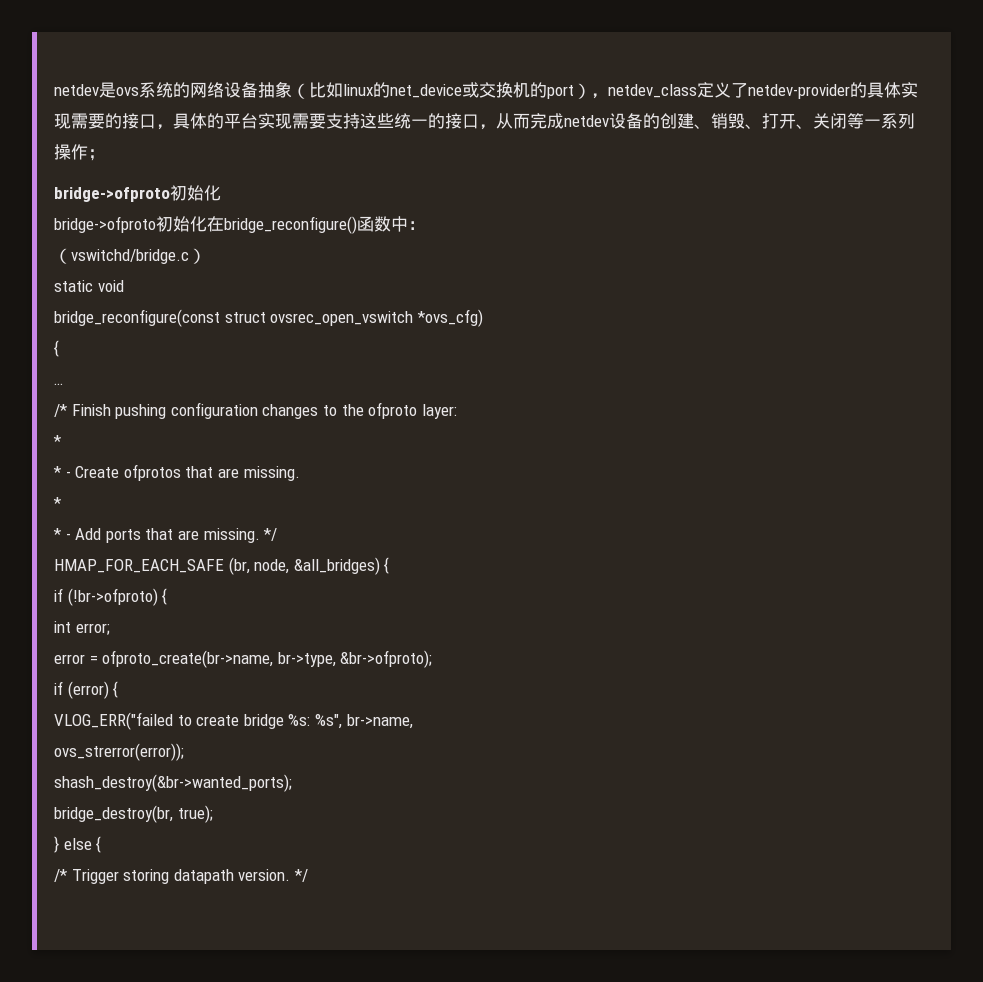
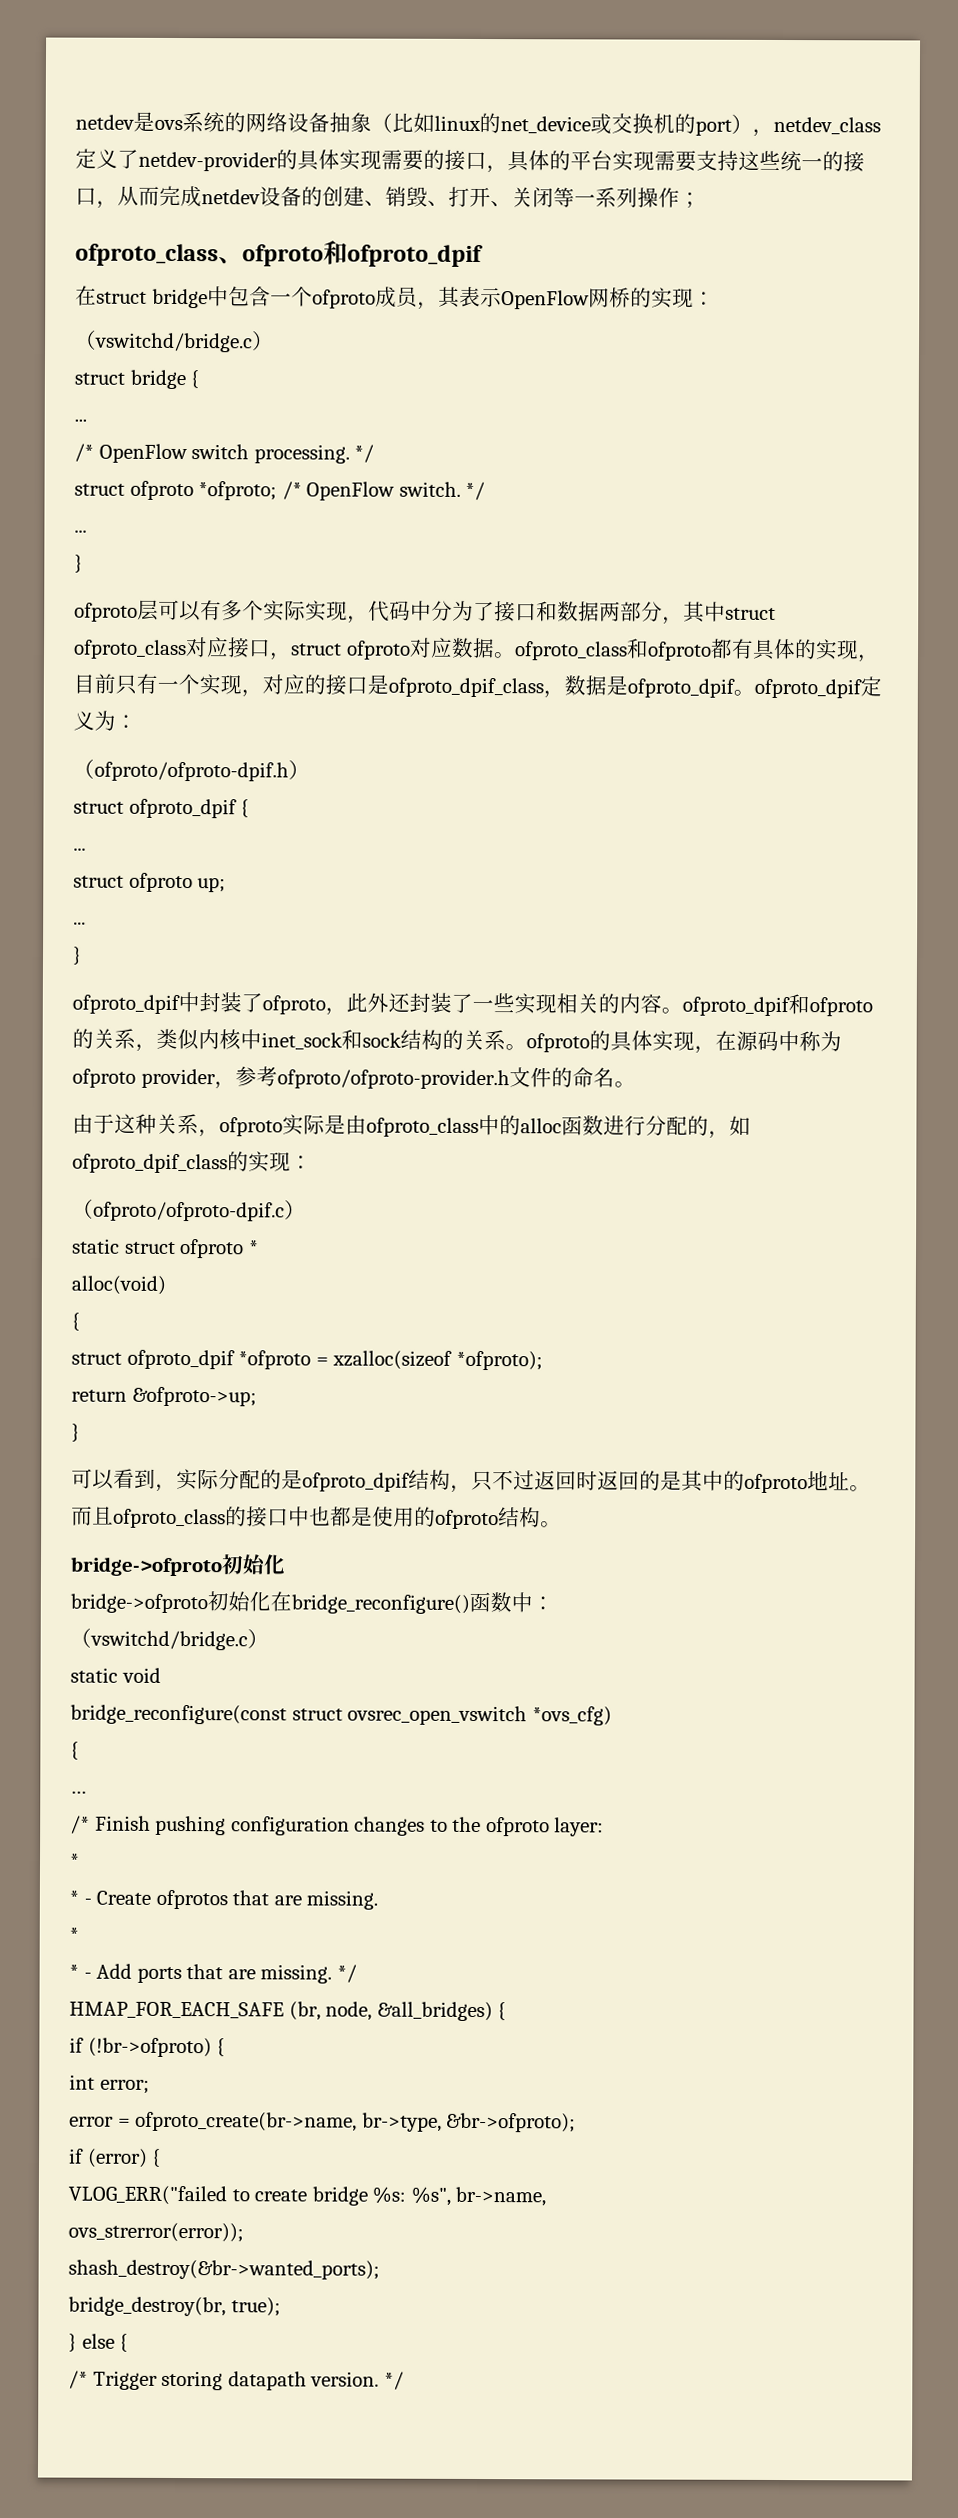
+ ofproto_class、ofproto和ofproto_dpif
+ 在struct bridge中包含一个ofproto成员，其表示OpenFlow网桥的实现：
+ （vswitchd/bridge.c）
+ struct bridge {
+ ...
+ /* OpenFlow switch processing. */
+ struct ofproto *ofproto; /* OpenFlow switch. */
+ ...
+ }
+ ofproto层可以有多个实际实现，代码中分为了接口和数据两部分，其中struct ofproto_class对应接口，struct ofproto对应数据。ofproto_class和ofproto都有具体的实现，目前只有一个实现，对应的接口是ofproto_dpif_class，数据是ofproto_dpif。ofproto_dpif定义为：
+ （ofproto/ofproto-dpif.h）
+ struct ofproto_dpif {
+ ...
+ struct ofproto up;
+ ...
+ }
+ ofproto_dpif中封装了ofproto，此外还封装了一些实现相关的内容。ofproto_dpif和ofproto的关系，类似内核中inet_sock和sock结构的关系。ofproto的具体实现，在源码中称为ofproto provider，参考ofproto/ofproto-provider.h文件的命名。
+ 由于这种关系，ofproto实际是由ofproto_class中的alloc函数进行分配的，如ofproto_dpif_class的实现：
+ （ofproto/ofproto-dpif.c）
+ static struct ofproto *
+ alloc(void)
+ {
+ struct ofproto_dpif *ofproto = xzalloc(sizeof *ofproto);
+ return &ofproto->up;
+ }
+ 可以看到，实际分配的是ofproto_dpif结构，只不过返回时返回的是其中的ofproto地址。而且ofproto_class的接口中也都是使用的ofproto结构。

